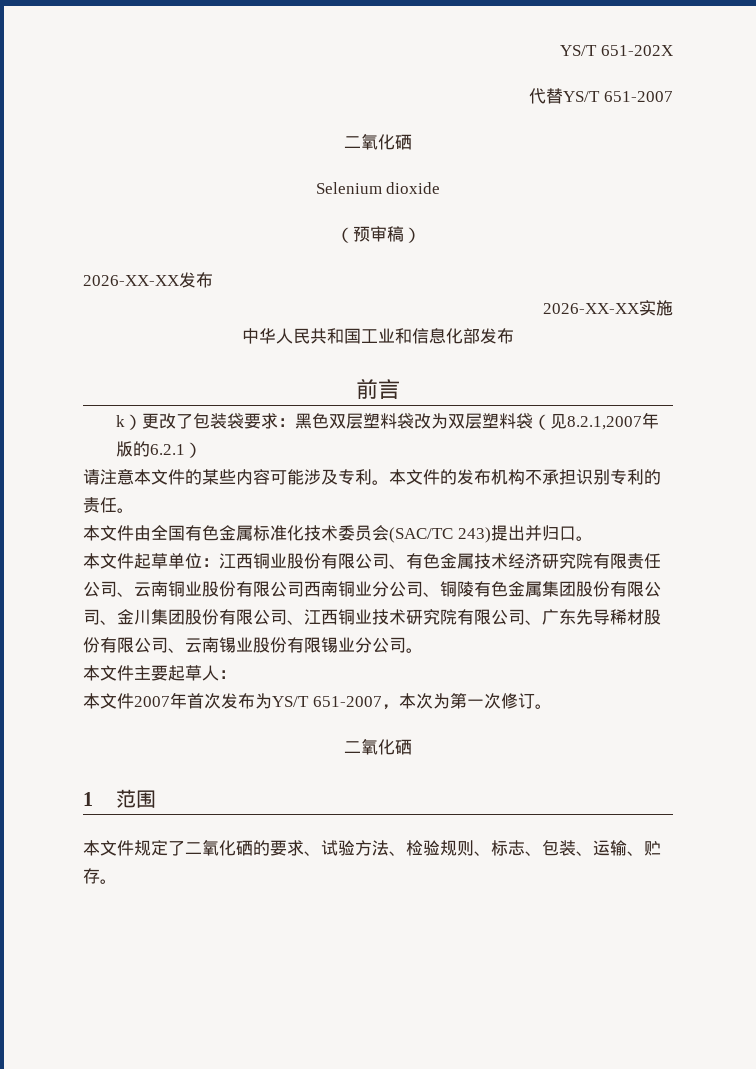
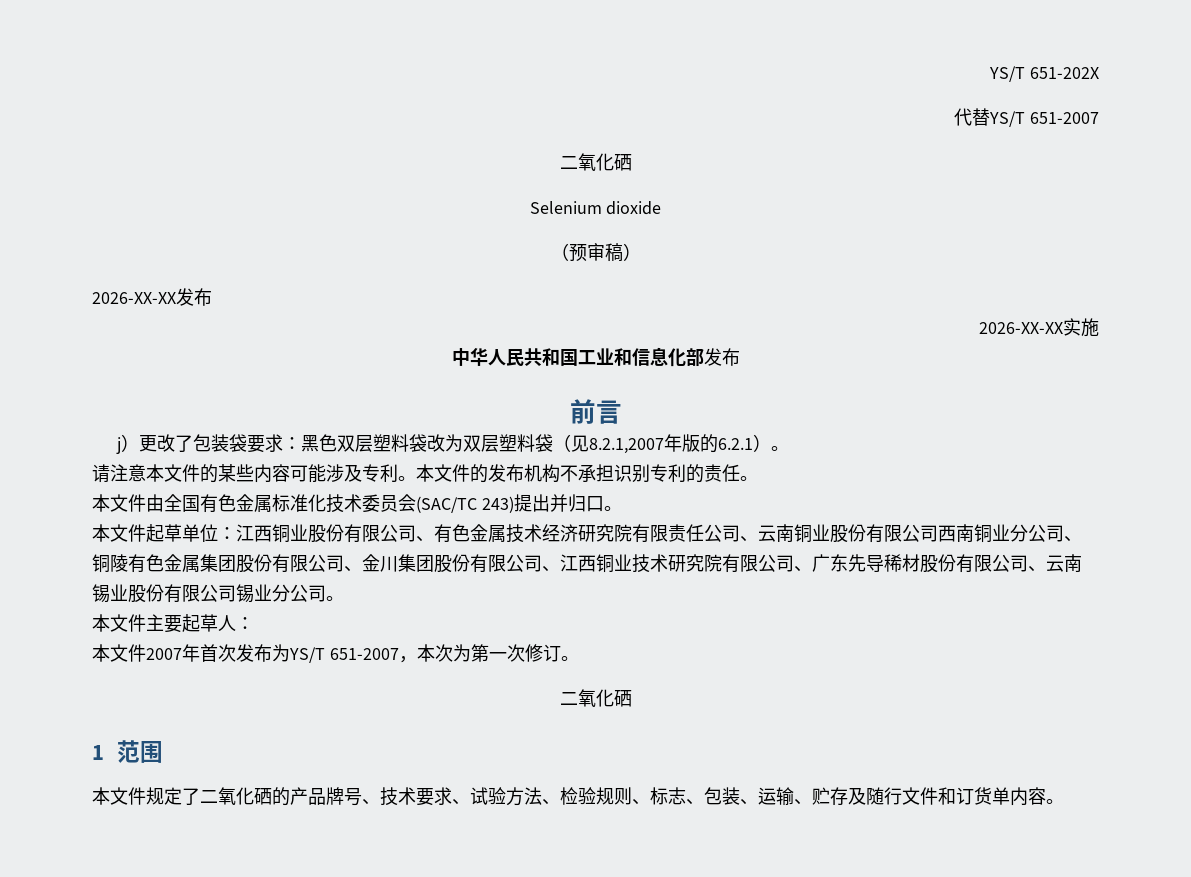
- k）更改了包装袋要求：黑色双层塑料袋改为双层塑料袋（见8.2.1,2007年版的6.2.1）
+ j）更改了包装袋要求：黑色双层塑料袋改为双层塑料袋（见8.2.1,2007年版的6.2.1）。
- 江西铜业股份有限公司、有色金属技术经济研究院有限责任公司、云南铜业股份有限公司西南铜业分公司、铜陵有色金属集团股份有限公司、金川集团股份有限公司、江西铜业技术研究院有限公司、广东先导稀材股份有限公司、云南锡业股份有限锡业分公司。
+ 江西铜业股份有限公司、有色金属技术经济研究院有限责任公司、云南铜业股份有限公司西南铜业分公司、铜陵有色金属集团股份有限公司、金川集团股份有限公司、江西铜业技术研究院有限公司、广东先导稀材股份有限公司、云南锡业股份有限公司锡业分公司。
- 本文件规定了二氧化硒的要求、试验方法、检验规则、标志、包装、运输、贮存。
+ 本文件规定了二氧化硒的产品牌号、技术要求、试验方法、检验规则、标志、包装、运输、贮存及随行文件和订货单内容。

